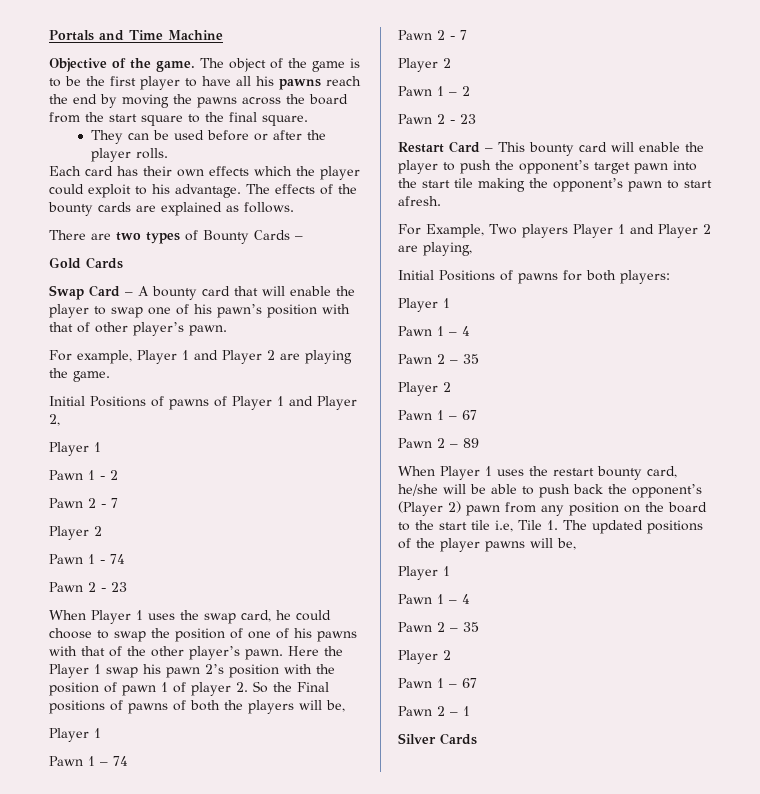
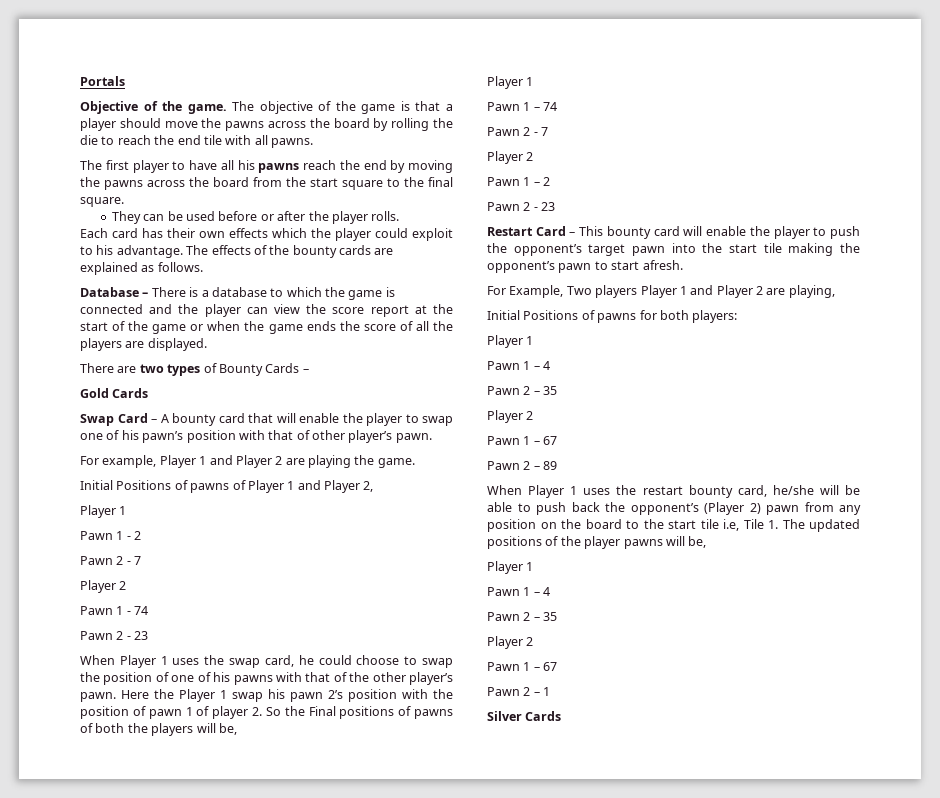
- Portals and Time Machine
+ Portals
- The object of the game is to be the first player to have all his pawns reach the end by moving the pawns across the board from the start square to the final square.
+ The objective of the game is that a player should move the pawns across the board by rolling the die to reach the end tile with all pawns.
+ The first player to have all his pawns reach the end by moving the pawns across the board from the start square to the final square.
+ Database – There is a database to which the game is connected and the player can view the score report at the start of the game or when the game ends the score of all the players are displayed.

